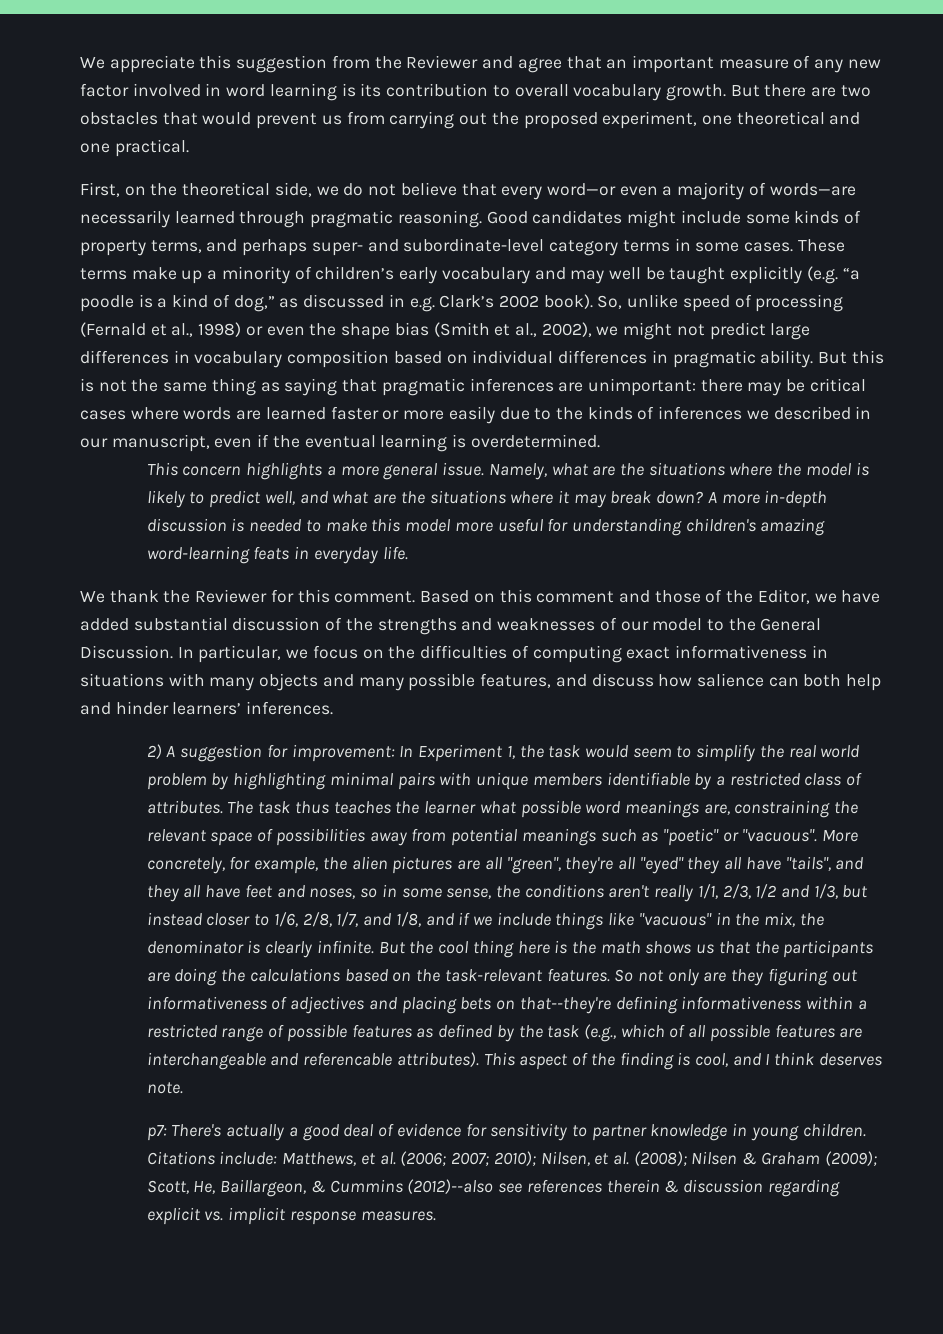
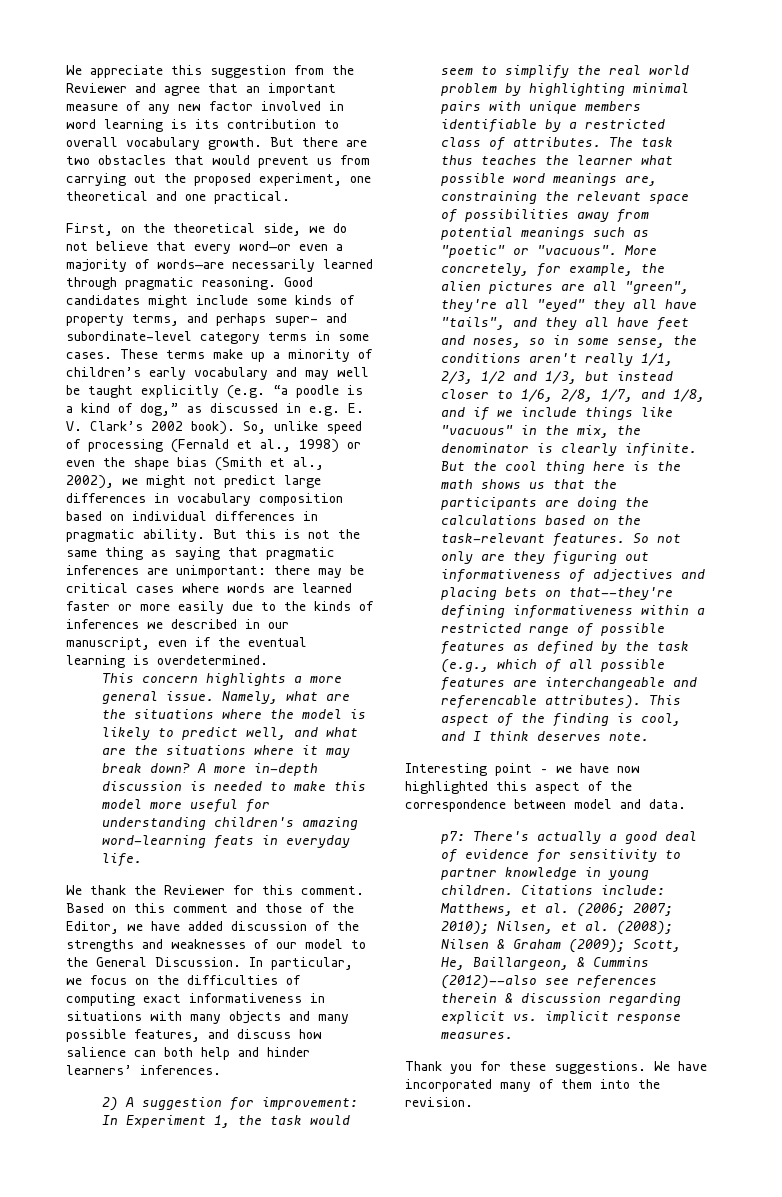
- These terms make up a minority of children’s early vocabulary and may well be taught explicitly (e.g. “a poodle is a kind of dog,” as discussed in e.g. Clark’s 2002 book).
+ These terms make up a minority of children’s early vocabulary and may well be taught explicitly (e.g. “a poodle is a kind of dog,” as discussed in e.g. E. V. Clark’s 2002 book).
- Based on this comment and those of the Editor, we have added substantial discussion of the strengths and weaknesses of our model to the General Discussion.
+ Based on this comment and those of the Editor, we have added discussion of the strengths and weaknesses of our model to the General Discussion.
+ Interesting point – we have now highlighted this aspect of the correspondence between model and data.
+ Thank you for these suggestions. We have incorporated many of them into the revision.

